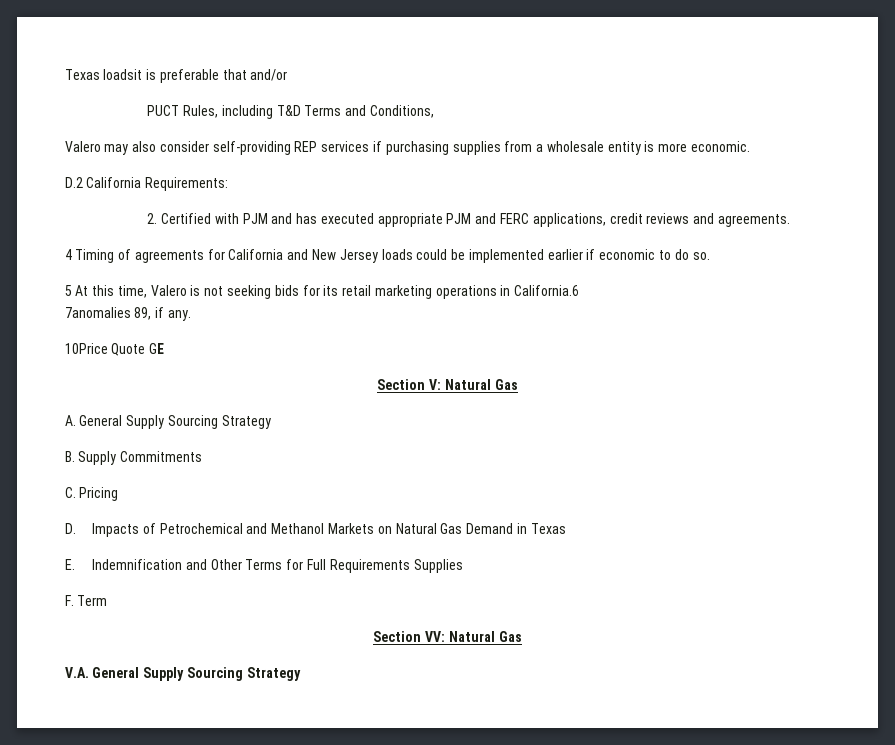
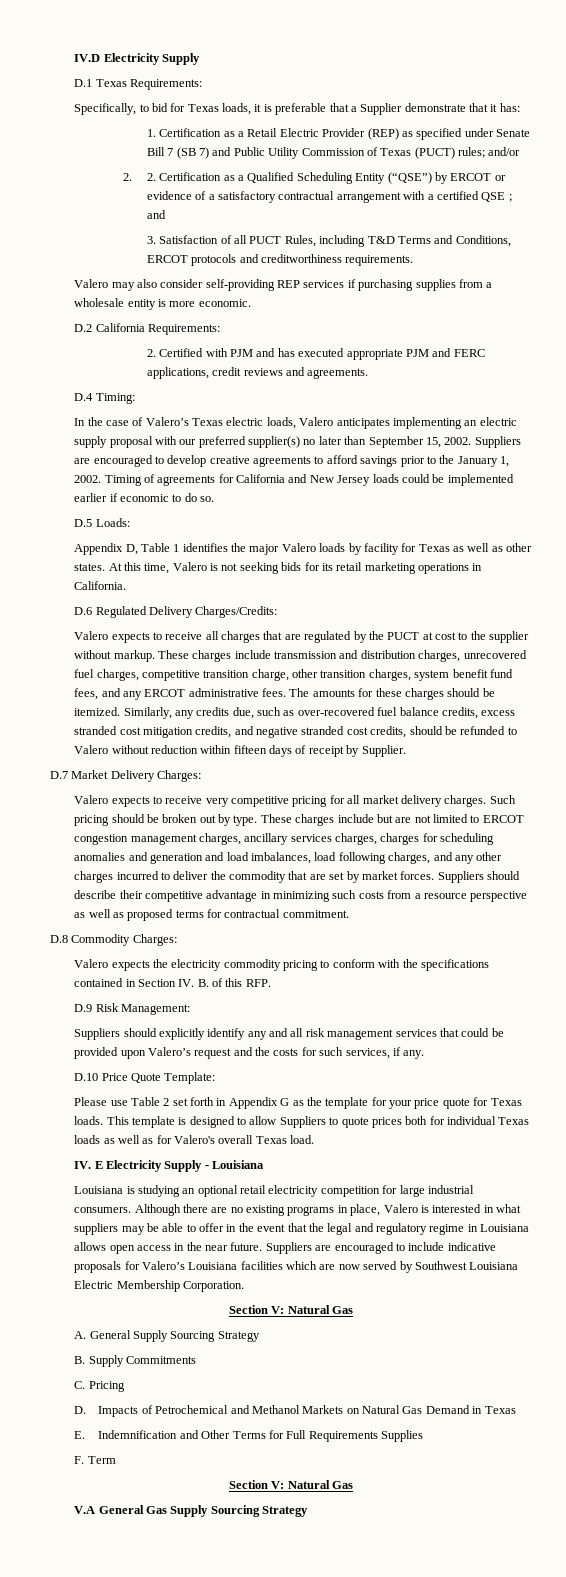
- Texas loadsit is preferable that and/or
- PUCT Rules, including T&D Terms and Conditions,
+ IV.D Electricity Supply
+ D.1 Texas Requirements:
+ Specifically, to bid for Texas loads, it is preferable that a Supplier demonstrate that it has:
+ 1. Certification as a Retail Electric Provider (REP) as specified under Senate Bill 7 (SB 7) and Public Utility Commission of Texas (PUCT) rules; and/or
+ 2. 2. Certification as a Qualified Scheduling Entity (“QSE”) by ERCOT or evidence of a satisfactory contractual arrangement with a certified QSE ; and
+ 3. Satisfaction of all PUCT Rules, including T&D Terms and Conditions, ERCOT protocols and creditworthiness requirements.
- 4 Timing of agreements for California and New Jersey loads could be implemented earlier if economic to do so.
+ D.4 Timing:
+ In the case of Valero’s Texas electric loads, Valero anticipates implementing an electric supply proposal with our preferred supplier(s) no later than September 15, 2002. Suppliers are encouraged to develop creative agreements to afford savings prior to the January 1, 2002. Timing of agreements for California and New Jersey loads could be implemented earlier if economic to do so.
- 5 At this time, Valero is not seeking bids for its retail marketing operations in California.6
- 7anomalies 89, if any.
- 10Price Quote GE
+ D.5 Loads:
+ Appendix D, Table 1 identifies the major Valero loads by facility for Texas as well as other states. At this time, Valero is not seeking bids for its retail marketing operations in California.
+ D.6 Regulated Delivery Charges/Credits:
+ Valero expects to receive all charges that are regulated by the PUCT at cost to the supplier without markup. These charges include transmission and distribution charges, unrecovered fuel charges, competitive transition charge, other transition charges, system benefit fund fees, and any ERCOT administrative fees. The amounts for these charges should be itemized. Similarly, any credits due, such as over-recovered fuel balance credits, excess stranded cost mitigation credits, and negative stranded cost credits, should be refunded to Valero without reduction within fifteen days of receipt by Supplier.
+ D.7 Market Delivery Charges:
+ Valero expects to receive very competitive pricing for all market delivery charges. Such pricing should be broken out by type. These charges include but are not limited to ERCOT congestion management charges, ancillary services charges, charges for scheduling anomalies and generation and load imbalances, load following charges, and any other charges incurred to deliver the commodity that are set by market forces. Suppliers should describe their competitive advantage in minimizing such costs from a resource perspective as well as proposed terms for contractual commitment.
+ D.8 Commodity Charges:
+ Valero expects the electricity commodity pricing to conform with the specifications contained in Section IV. B. of this RFP.
+ D.9 Risk Management:
+ Suppliers should explicitly identify any and all risk management services that could be provided upon Valero’s request and the costs for such services, if any.
+ D.10 Price Quote Template:
+ Please use Table 2 set forth in Appendix G as the template for your price quote for Texas loads. This template is designed to allow Suppliers to quote prices both for individual Texas loads as well as for Valero's overall Texas load.
+ IV. E Electricity Supply - Louisiana
+ Louisiana is studying an optional retail electricity competition for large industrial consumers. Although there are no existing programs in place, Valero is interested in what suppliers may be able to offer in the event that the legal and regulatory regime in Louisiana allows open access in the near future. Suppliers are encouraged to include indicative proposals for Valero’s Louisiana facilities which are now served by Southwest Louisiana Electric Membership Corporation.
  F. Term
- Section VV: Natural Gas
- V.A. General Supply Sourcing Strategy
+ Section V: Natural Gas
+ V.A General Gas Supply Sourcing Strategy

